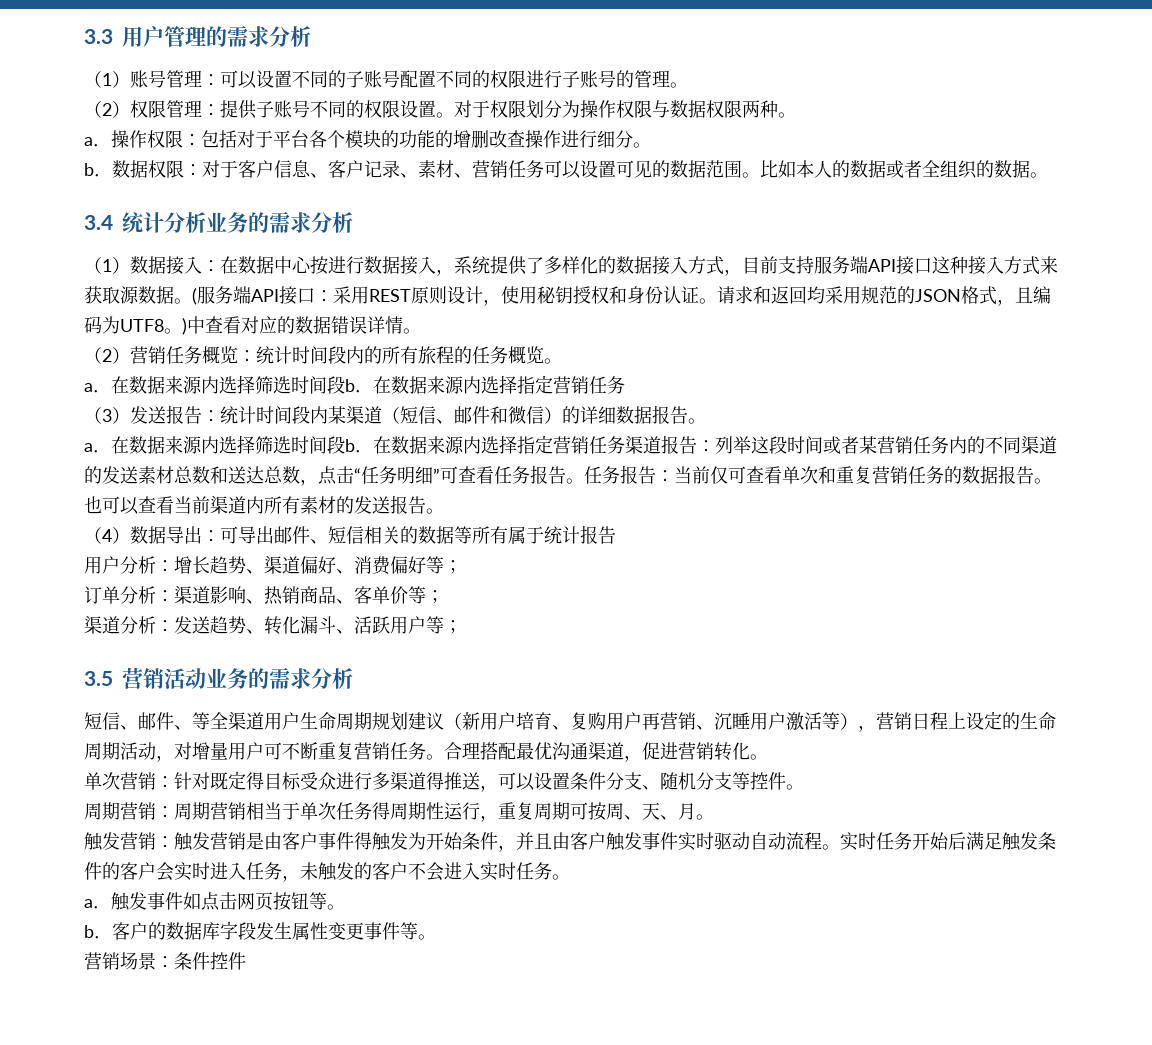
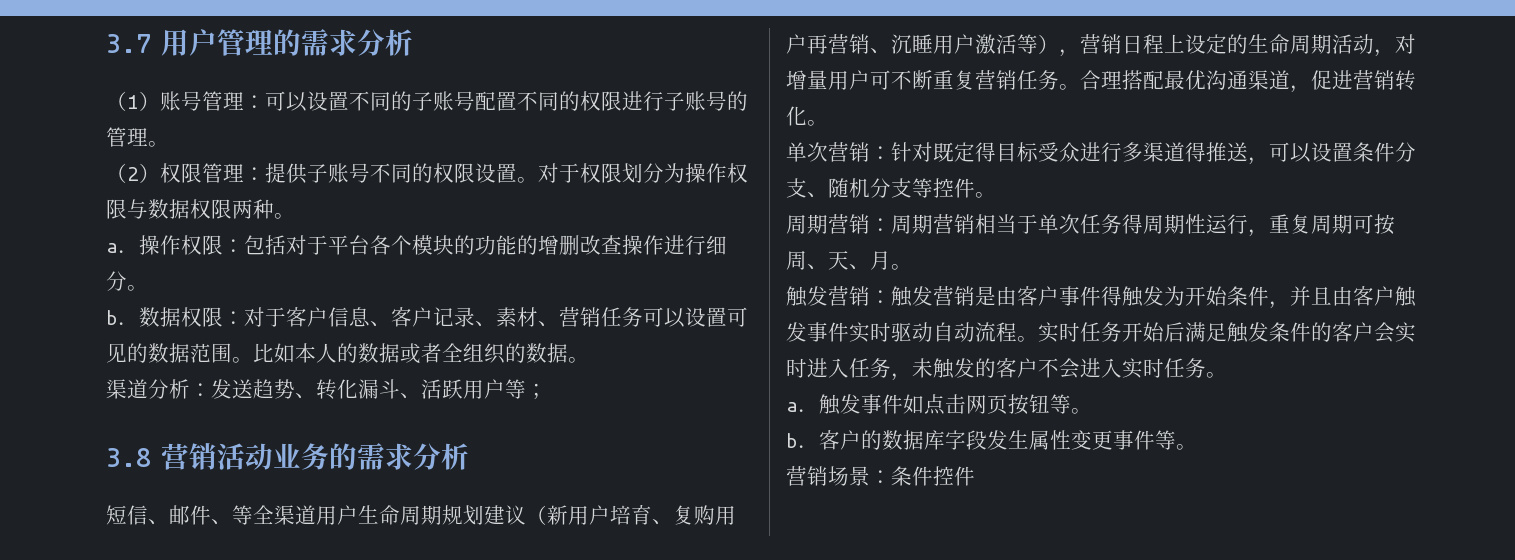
- 3.3用户管理的需求分析
+ 3.7用户管理的需求分析
- 3.4统计分析业务的需求分析
- （1）数据接入：在数据中心按进行数据接入，系统提供了多样化的数据接入方式，目前支持服务端API接口这种接入方式来获取源数据。(服务端API接口：采用REST原则设计，使用秘钥授权和身份认证。请求和返回均采用规范的JSON格式，且编码为UTF8。)中查看对应的数据错误详情。
- （2）营销任务概览：统计时间段内的所有旅程的任务概览。
- a．在数据来源内选择筛选时间段b．在数据来源内选择指定营销任务
- （3）发送报告：统计时间段内某渠道（短信、邮件和微信）的详细数据报告。
- a．在数据来源内选择筛选时间段b．在数据来源内选择指定营销任务渠道报告：列举这段时间或者某营销任务内的不同渠道的发送素材总数和送达总数，点击“任务明细”可查看任务报告。任务报告：当前仅可查看单次和重复营销任务的数据报告。也可以查看当前渠道内所有素材的发送报告。
- （4）数据导出：可导出邮件、短信相关的数据等所有属于统计报告
- 用户分析：增长趋势、渠道偏好、消费偏好等；
- 订单分析：渠道影响、热销商品、客单价等；
- 3.5营销活动业务的需求分析
+ 3.8营销活动业务的需求分析

